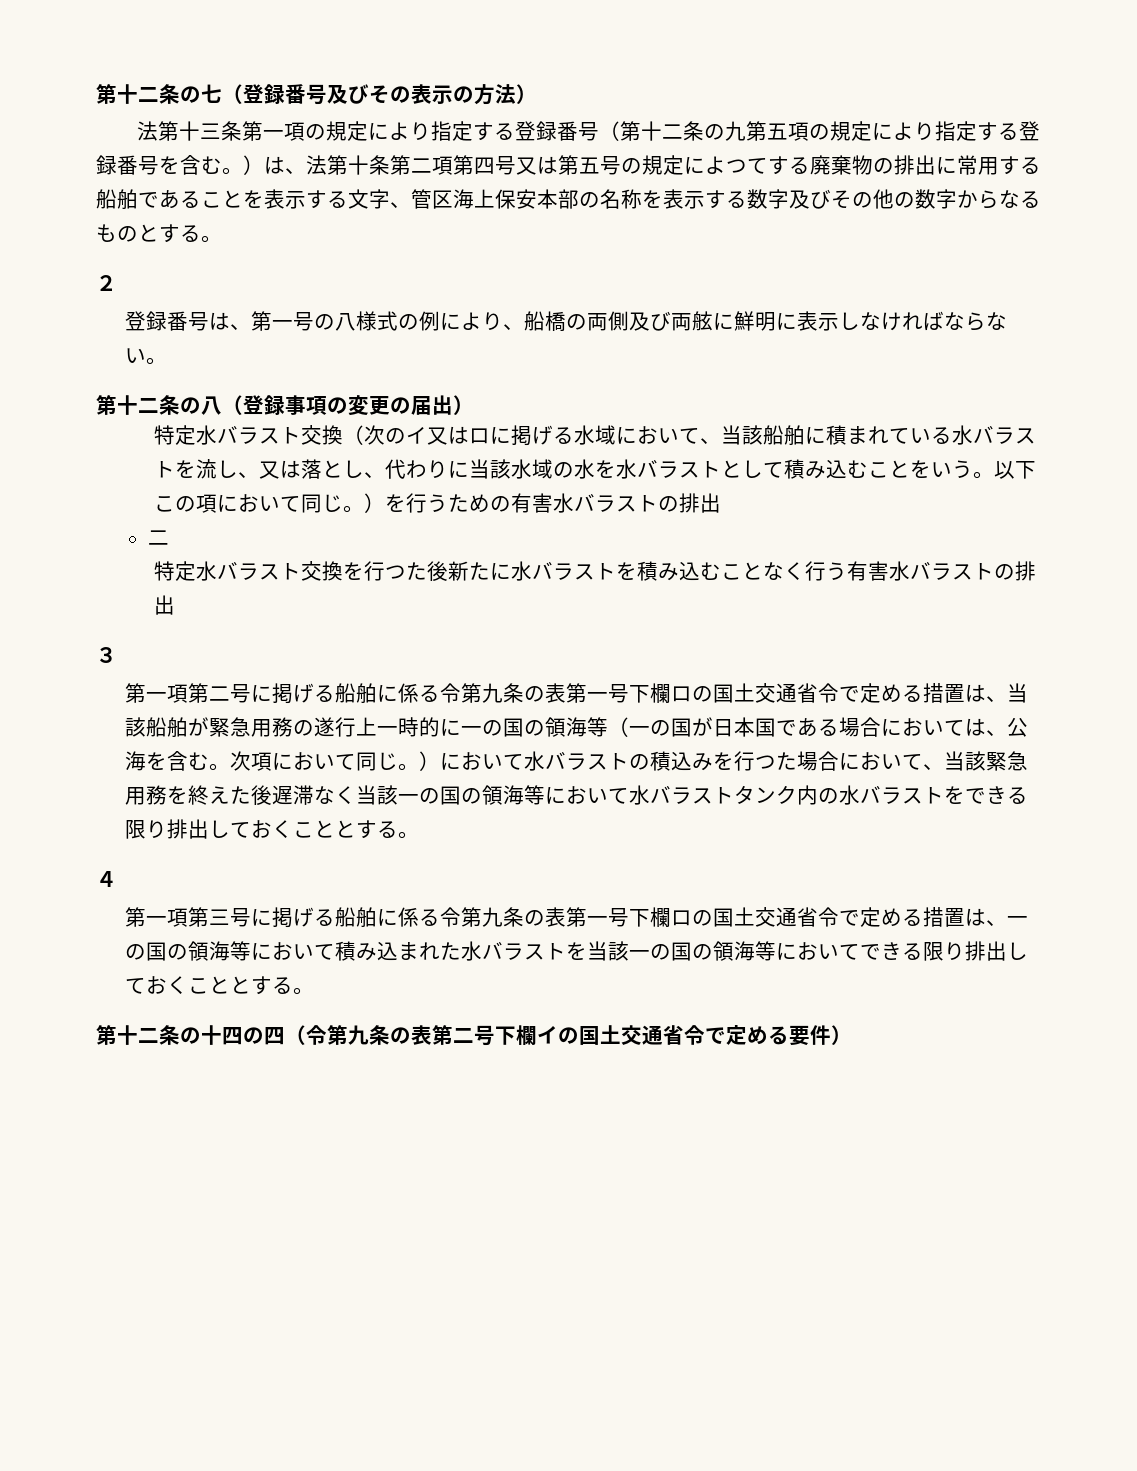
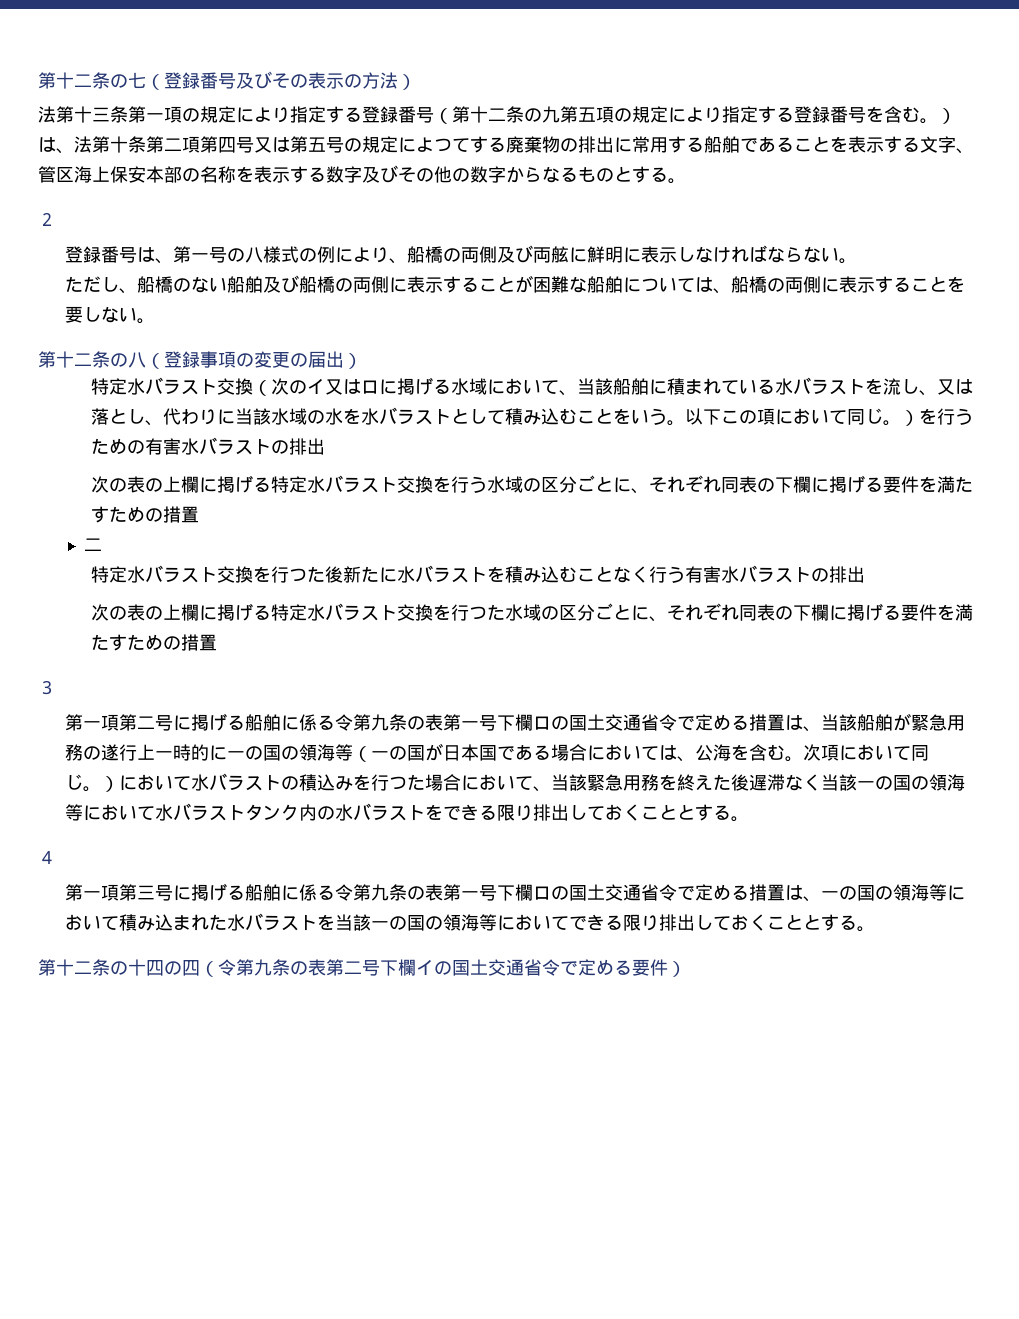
+ ただし、船橋のない船舶及び船橋の両側に表示することが困難な船舶については、船橋の両側に表示することを要しない。
+ 次の表の上欄に掲げる特定水バラスト交換を行う水域の区分ごとに、それぞれ同表の下欄に掲げる要件を満たすための措置
+ 次の表の上欄に掲げる特定水バラスト交換を行つた水域の区分ごとに、それぞれ同表の下欄に掲げる要件を満たすための措置

